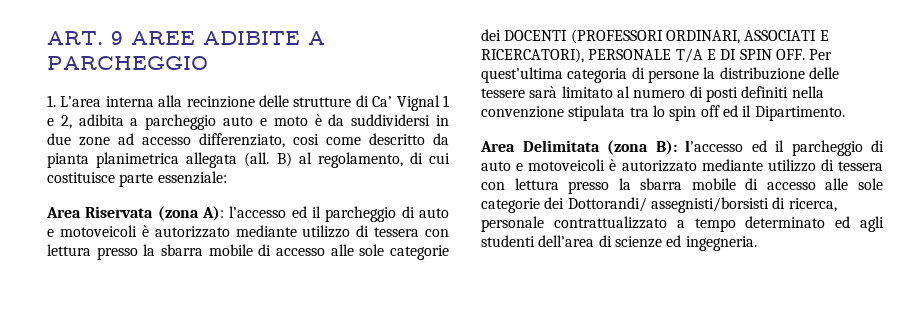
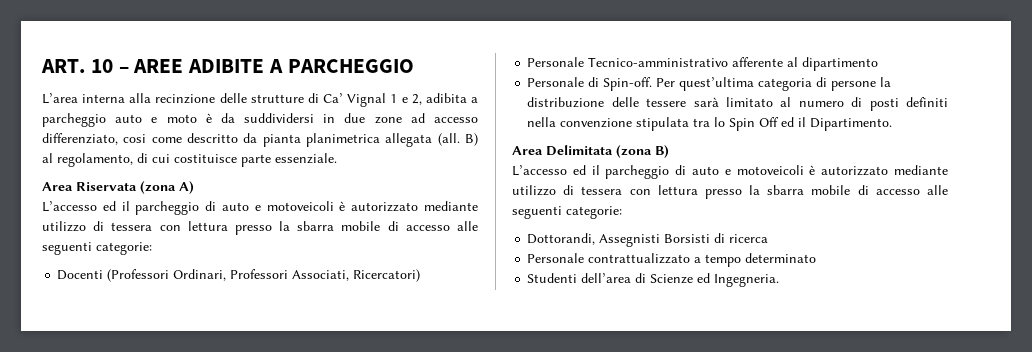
- ART. 9 AREE ADIBITE A PARCHEGGIO
+ ART. 10 – AREE ADIBITE A PARCHEGGIO
- 1. L’area interna alla recinzione delle strutture di Ca’ Vignal 1 e 2, adibita a parcheggio auto e moto è da suddividersi in due zone ad accesso differenziato, cosi come descritto da pianta planimetrica allegata (all.
+ L’area interna alla recinzione delle strutture di Ca’ Vignal 1 e 2, adibita a parcheggio auto e moto è da suddividersi in due zone ad accesso differenziato, cosi come descritto da pianta planimetrica allegata (all.
- B) al regolamento, di cui costituisce parte essenziale:
+ B) al regolamento, di cui costituisce parte essenziale.
- Area Riservata (zona A): l’accesso ed il parcheggio di auto e motoveicoli è autorizzato mediante utilizzo di tessera con lettura presso la sbarra mobile di accesso alle sole categorie dei DOCENTI (PROFESSORI ORDINARI, ASSOCIATI E RICERCATORI), PERSONALE T/A E DI SPIN OFF. Per quest’ultima categoria di persone la distribuzione delle tessere sarà limitato al numero di posti definiti nella convenzione stipulata tra lo spin off ed il Dipartimento.
+ Area Riservata (zona A)
+ L’accesso ed il parcheggio di auto e motoveicoli è autorizzato mediante utilizzo di tessera con lettura presso la sbarra mobile di accesso alle seguenti categorie:
+ Docenti (Professori Ordinari, Professori Associati, Ricercatori)
+ Personale Tecnico-amministrativo afferente al dipartimento
+ Personale di Spin-off. Per quest’ultima categoria di persone la distribuzione delle tessere sarà limitato al numero di posti definiti nella convenzione stipulata tra lo Spin Off ed il Dipartimento.
- Area Delimitata (zona B): l’accesso ed il parcheggio di auto e motoveicoli è autorizzato mediante utilizzo di tessera con lettura presso la sbarra mobile di accesso alle sole categorie dei Dottorandi/ assegnisti/borsisti di ricerca, personale contrattualizzato a tempo determinato ed agli studenti dell’area di scienze ed ingegneria.
+ Area Delimitata (zona B)
+ L’accesso ed il parcheggio di auto e motoveicoli è autorizzato mediante utilizzo di tessera con lettura presso la sbarra mobile di accesso alle seguenti categorie:
+ Dottorandi, Assegnisti Borsisti di ricerca
+ Personale contrattualizzato a tempo determinato
+ Studenti dell’area di Scienze ed Ingegneria.

